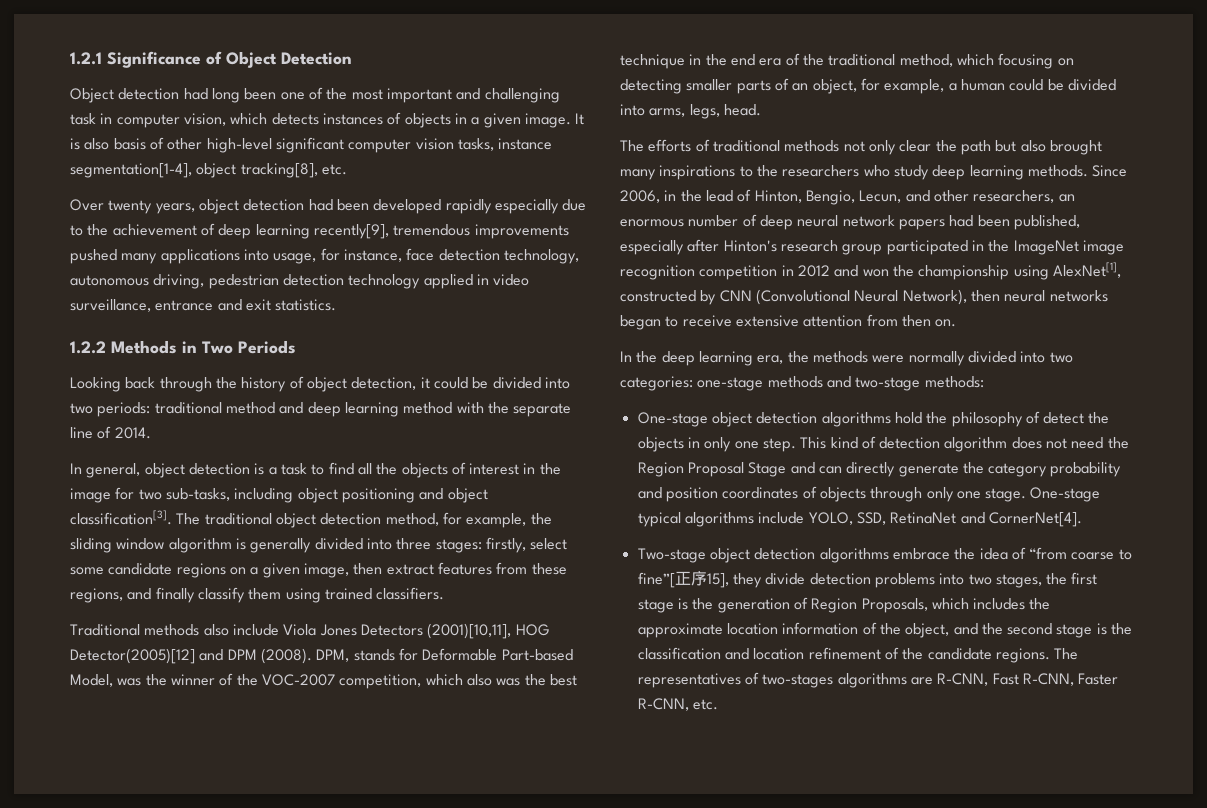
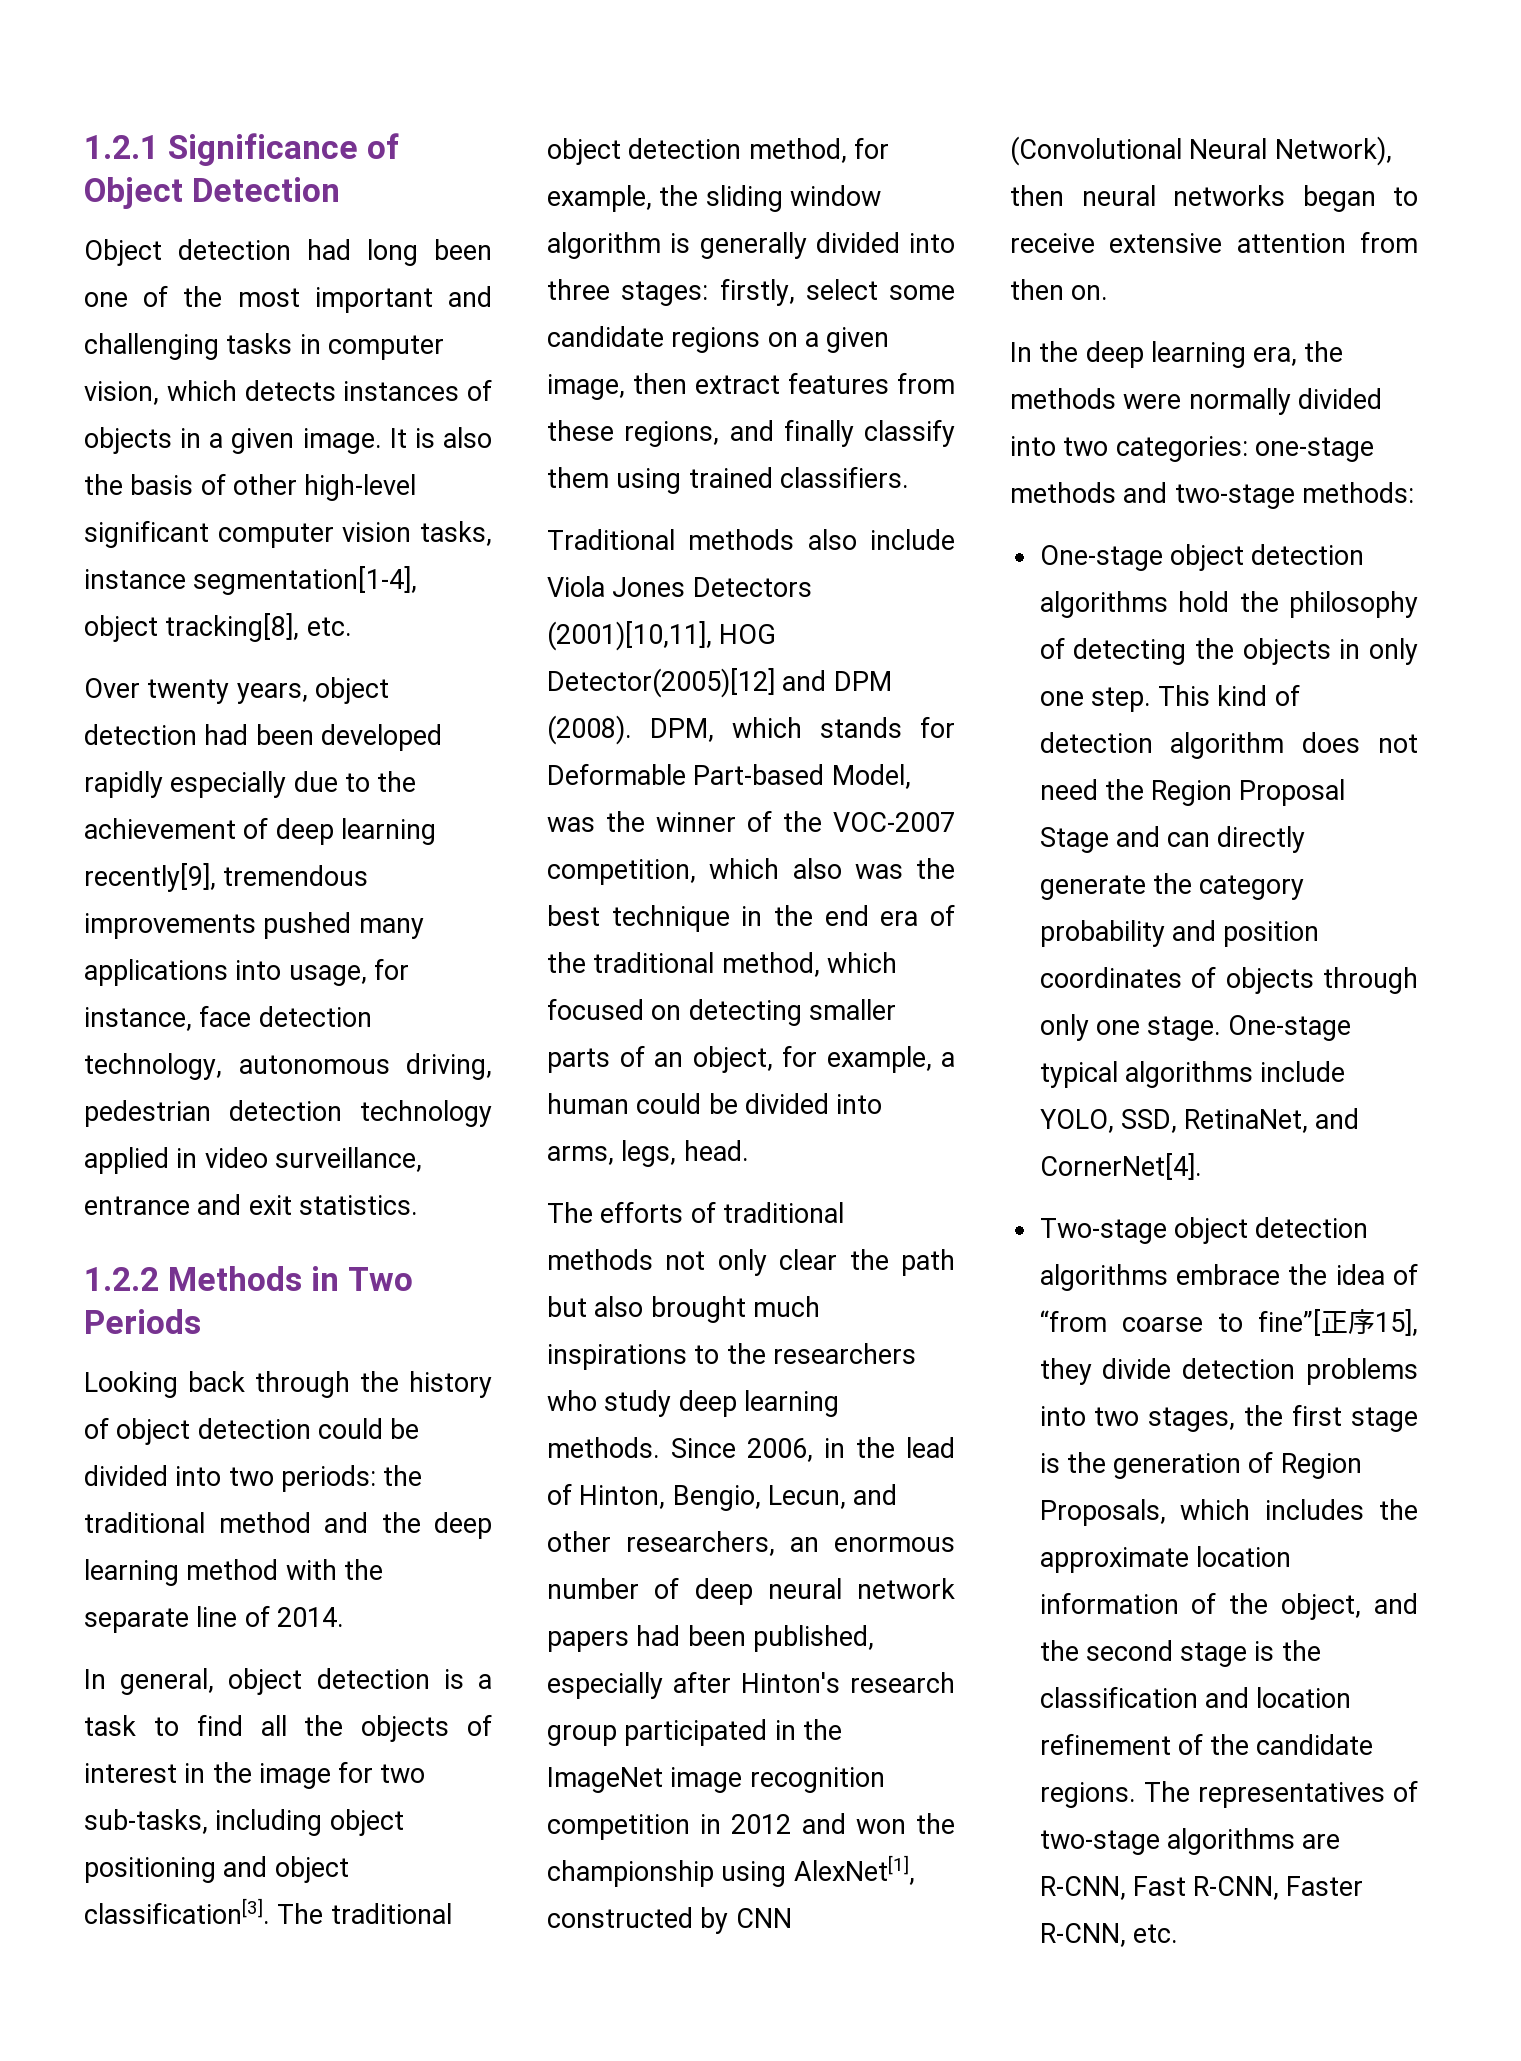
- Object detection had long been one of the most important and challenging task in computer vision, which detects instances of objects in a given image.
+ Object detection had long been one of the most important and challenging tasks in computer vision, which detects instances of objects in a given image.
- It is also basis of other high-level significant computer vision tasks, instance segmentation[1-4], object tracking[8], etc.
+ It is also the basis of other high-level significant computer vision tasks, instance segmentation[1-4], object tracking[8], etc.
- Looking back through the history of object detection, it could be divided into two periods: traditional method and deep learning method with the separate line of 2014.
+ Looking back through the history of object detection could be divided into two periods: the traditional method and the deep learning method with the separate line of 2014.
- DPM, stands for Deformable Part-based Model, was the winner of the VOC-2007 competition, which also was the best technique in the end era of the traditional method, which focusing on detecting smaller parts of an object, for example, a human could be divided into arms, legs, head.
+ DPM, which stands for Deformable Part-based Model, was the winner of the VOC-2007 competition, which also was the best technique in the end era of the traditional method, which focused on detecting smaller parts of an object, for example, a human could be divided into arms, legs, head.
- The efforts of traditional methods not only clear the path but also brought many inspirations to the researchers who study deep learning methods.
+ The efforts of traditional methods not only clear the path but also brought much inspirations to the researchers who study deep learning methods.
- One-stage object detection algorithms hold the philosophy of detect the objects in only one step.
+ One-stage object detection algorithms hold the philosophy of detecting the objects in only one step.
- One-stage typical algorithms include YOLO, SSD, RetinaNet and CornerNet[4].
+ One-stage typical algorithms include YOLO, SSD, RetinaNet, and CornerNet[4].
- The representatives of two-stages algorithms are R-CNN, Fast R-CNN, Faster R-CNN, etc.
+ The representatives of two-stage algorithms are R-CNN, Fast R-CNN, Faster R-CNN, etc.

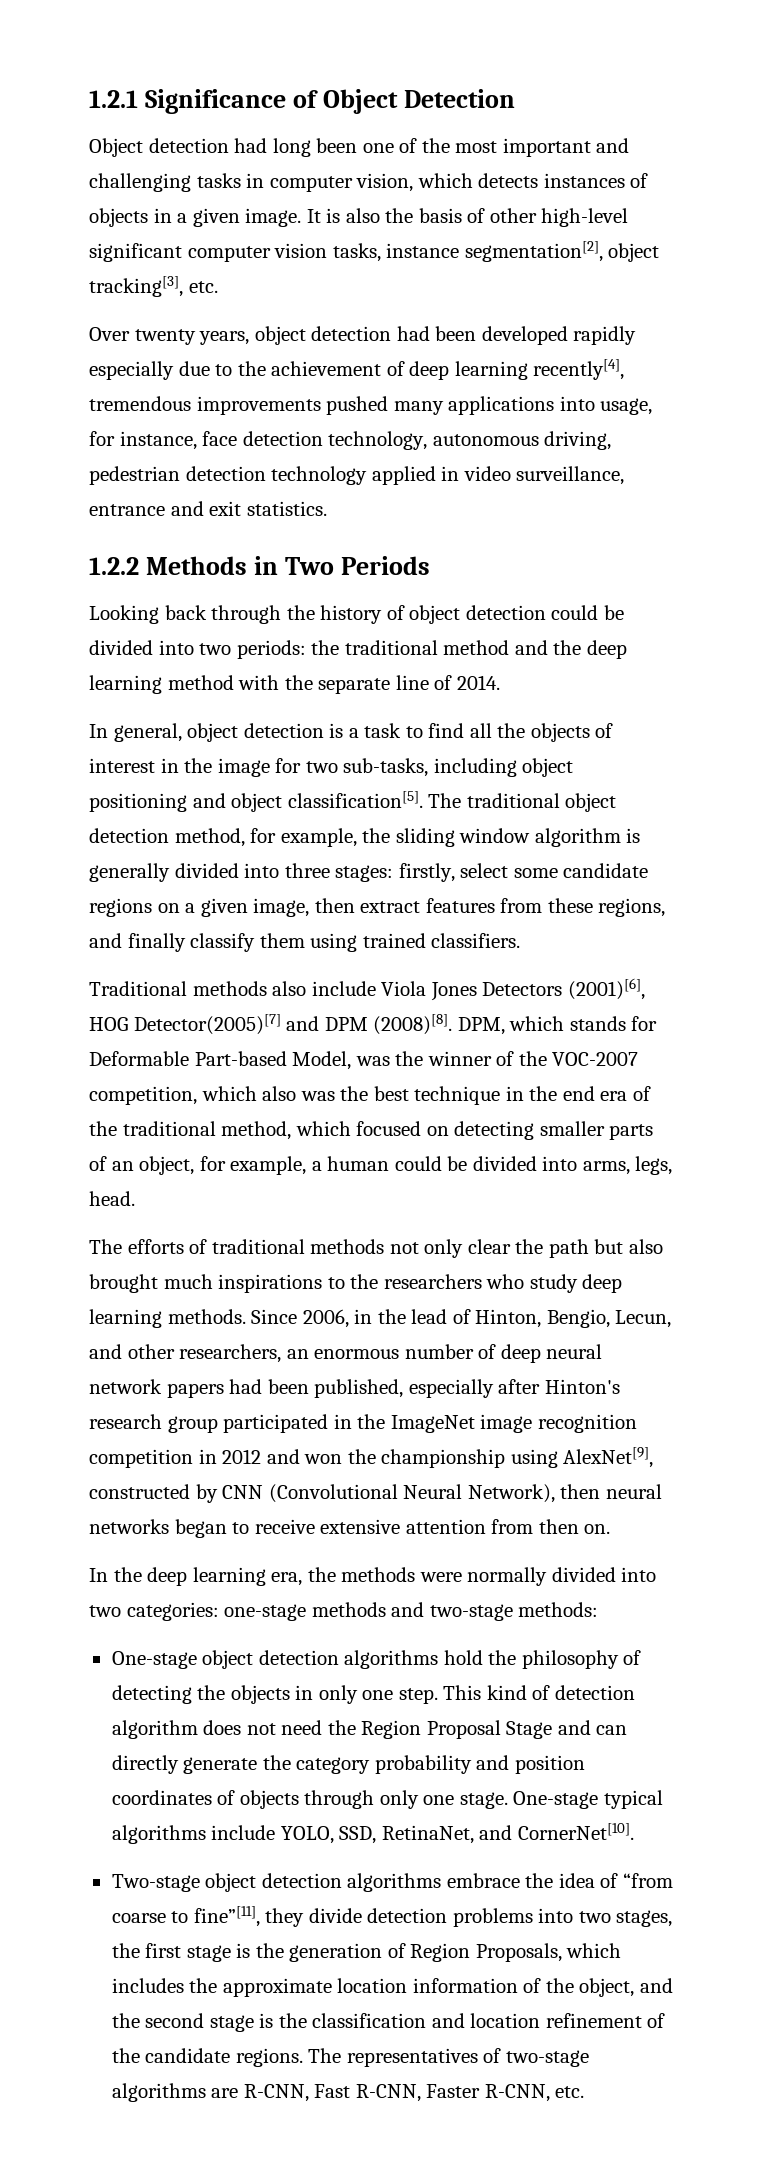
- It is also the basis of other high-level significant computer vision tasks, instance segmentation[1-4], object tracking[8], etc.
+ It is also the basis of other high-level significant computer vision tasks, instance segmentation[2], object tracking[3], etc.
- Over twenty years, object detection had been developed rapidly especially due to the achievement of deep learning recently[9], tremendous improvements pushed many applications into usage, for instance, face detection technology, autonomous driving, pedestrian detection technology applied in video surveillance, entrance and exit statistics.
+ Over twenty years, object detection had been developed rapidly especially due to the achievement of deep learning recently[4], tremendous improvements pushed many applications into usage, for instance, face detection technology, autonomous driving, pedestrian detection technology applied in video surveillance, entrance and exit statistics.
- In general, object detection is a task to find all the objects of interest in the image for two sub-tasks, including object positioning and object classification[3].
+ In general, object detection is a task to find all the objects of interest in the image for two sub-tasks, including object positioning and object classification[5].
- Traditional methods also include Viola Jones Detectors (2001)[10,11], HOG Detector(2005)[12] and DPM (2008).
+ Traditional methods also include Viola Jones Detectors (2001)[6], HOG Detector(2005)[7] and DPM (2008)[8].
- Since 2006, in the lead of Hinton, Bengio, Lecun, and other researchers, an enormous number of deep neural network papers had been published, especially after Hinton's research group participated in the ImageNet image recognition competition in 2012 and won the championship using AlexNet[1], constructed by CNN (Convolutional Neural Network), then neural networks began to receive extensive attention from then on.
+ Since 2006, in the lead of Hinton, Bengio, Lecun, and other researchers, an enormous number of deep neural network papers had been published, especially after Hinton's research group participated in the ImageNet image recognition competition in 2012 and won the championship using AlexNet[9], constructed by CNN (Convolutional Neural Network), then neural networks began to receive extensive attention from then on.
- One-stage typical algorithms include YOLO, SSD, RetinaNet, and CornerNet[4].
+ One-stage typical algorithms include YOLO, SSD, RetinaNet, and CornerNet[10].
- Two-stage object detection algorithms embrace the idea of “from coarse to fine”[正序15], they divide detection problems into two stages, the first stage is the generation of Region Proposals, which includes the approximate location information of the object, and the second stage is the classification and location refinement of the candidate regions.
+ Two-stage object detection algorithms embrace the idea of “from coarse to fine”[11], they divide detection problems into two stages, the first stage is the generation of Region Proposals, which includes the approximate location information of the object, and the second stage is the classification and location refinement of the candidate regions.

